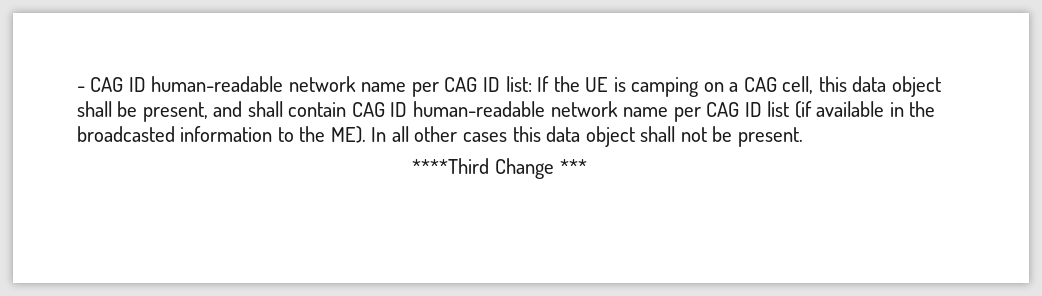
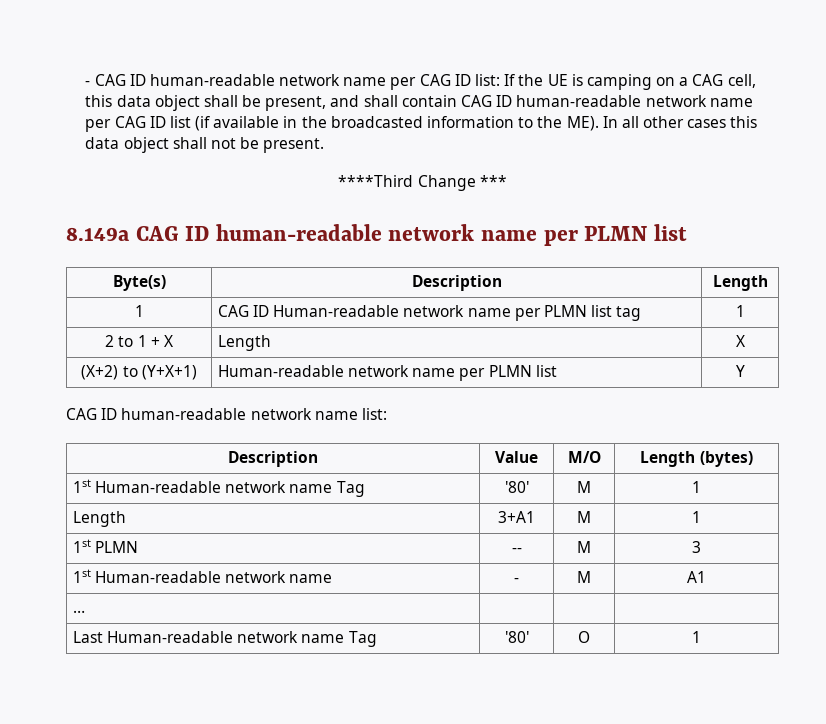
+ 8.149a CAG ID human-readable network name per PLMN list
+ Byte(s) | Description | Length
+ 1 | CAG ID Human-readable network name per PLMN list tag | 1
+ 2 to 1 + X | Length | X
+ (X+2) to (Y+X+1) | Human-readable network name per PLMN list | Y
+ CAG ID human-readable network name list:
+ Description | Value | M/O | Length (bytes)
+ 1st Human-readable network name Tag | '80' | M | 1
+ Length | 3+A1 | M | 1
+ 1st PLMN | -- | M | 3
+ 1st Human-readable network name | - | M | A1
+ … | | |
+ Last Human-readable network name Tag | '80' | O | 1

